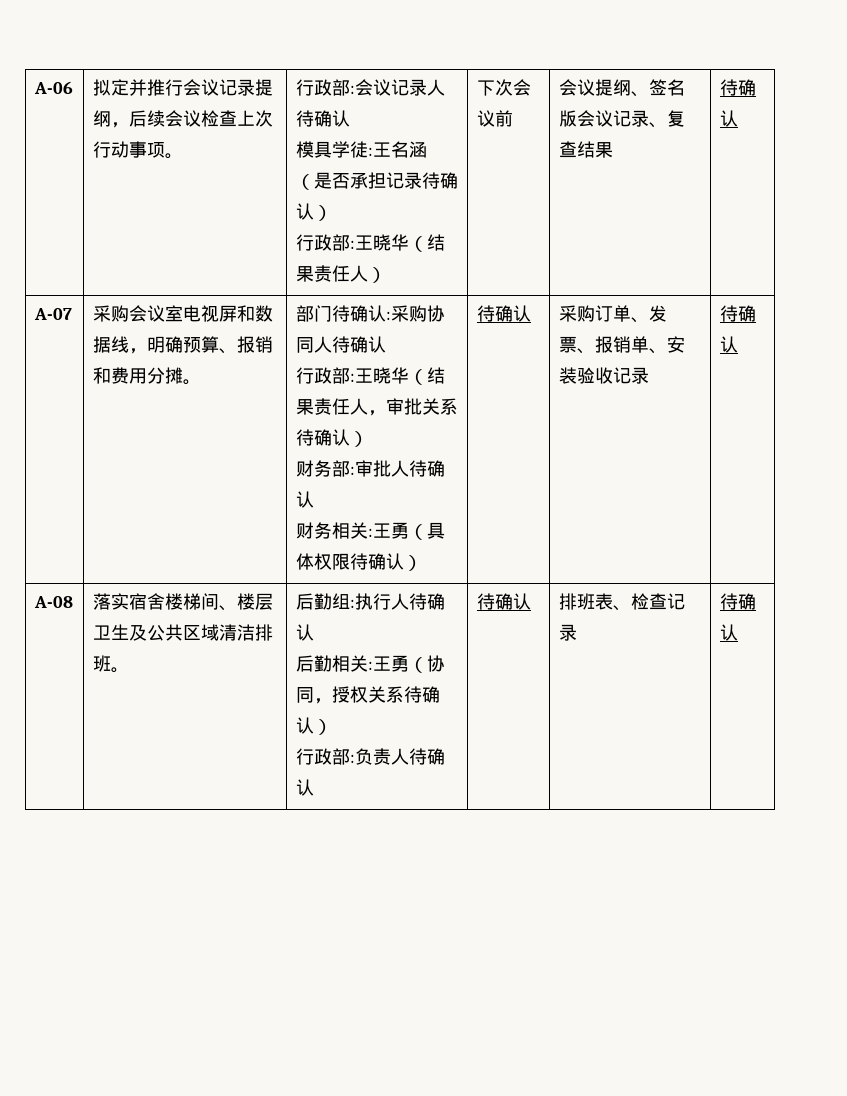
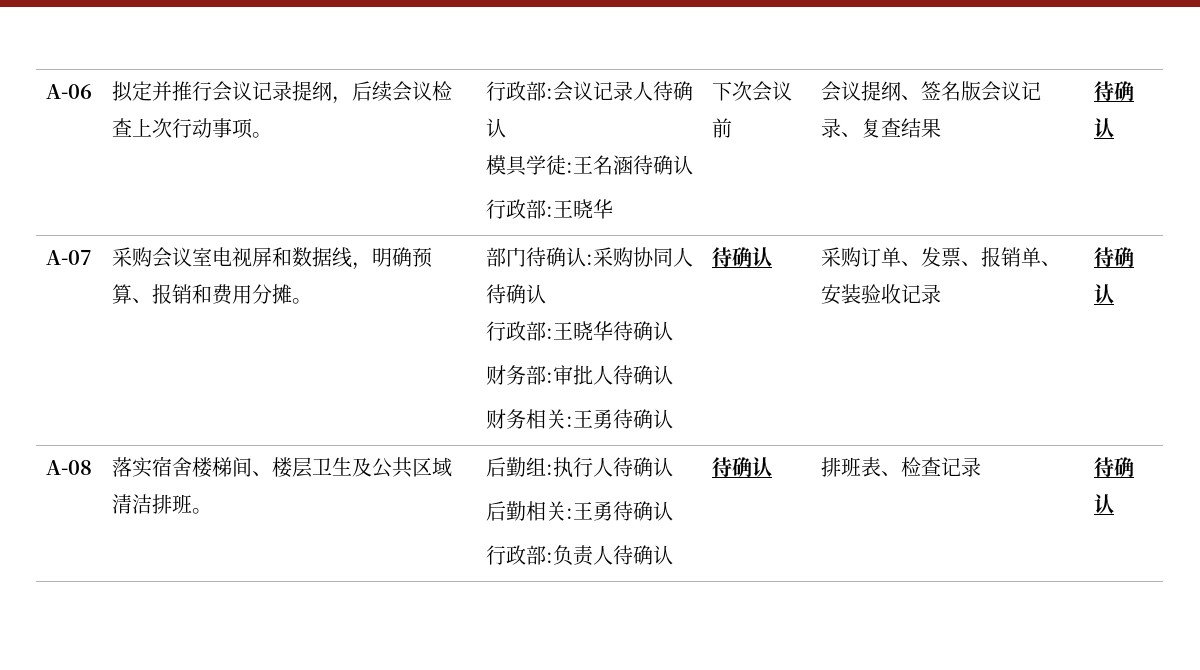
- 模具学徒:王名涵（是否承担记录待确认）
- 行政部:王晓华（结果责任人）
+ 模具学徒:王名涵待确认
+ 行政部:王晓华
- 行政部:王晓华（结果责任人，审批关系待确认）
+ 行政部:王晓华待确认
- 财务相关:王勇（具体权限待确认）
+ 财务相关:王勇待确认
  A-08 | 落实宿舍楼梯间、楼层卫生及公共区域清洁排班。 | 后勤组:执行人待确认
- 后勤相关:王勇（协同，授权关系待确认）
+ 后勤相关:王勇待确认

